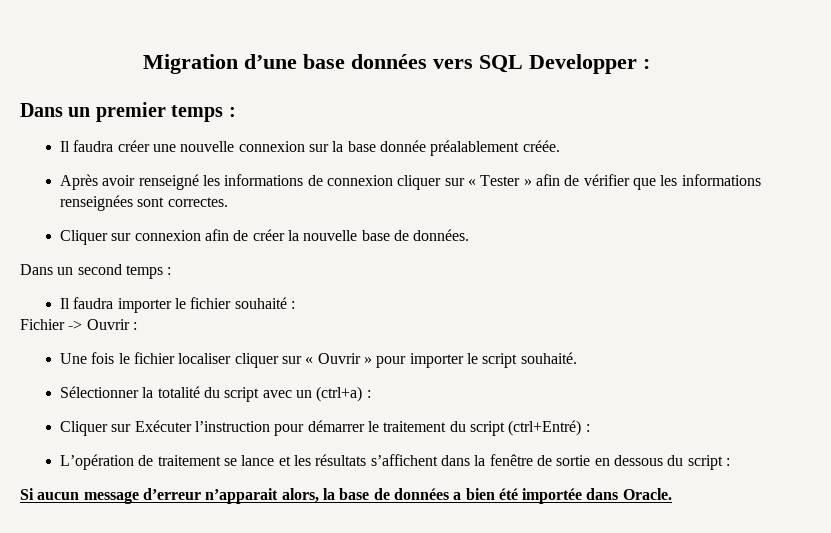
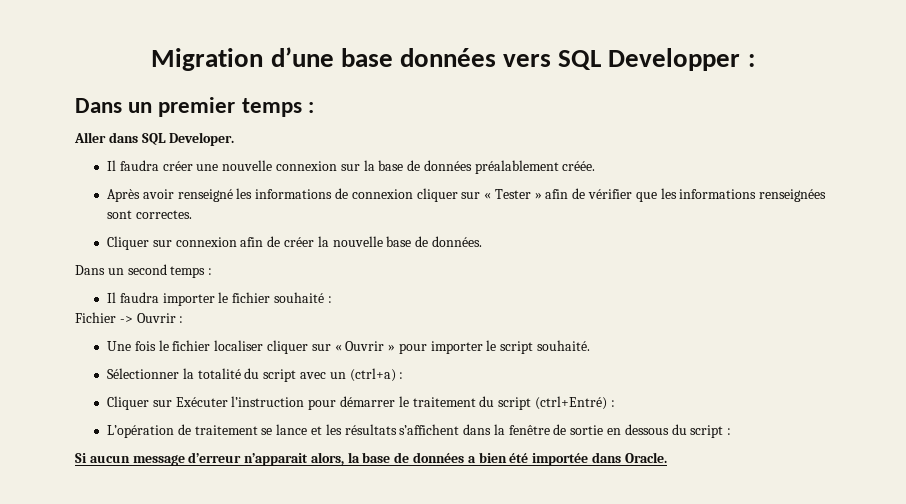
+ Aller dans SQL Developer.
- Il faudra créer une nouvelle connexion sur la base donnée préalablement créée.
+ Il faudra créer une nouvelle connexion sur la base de données préalablement créée.

